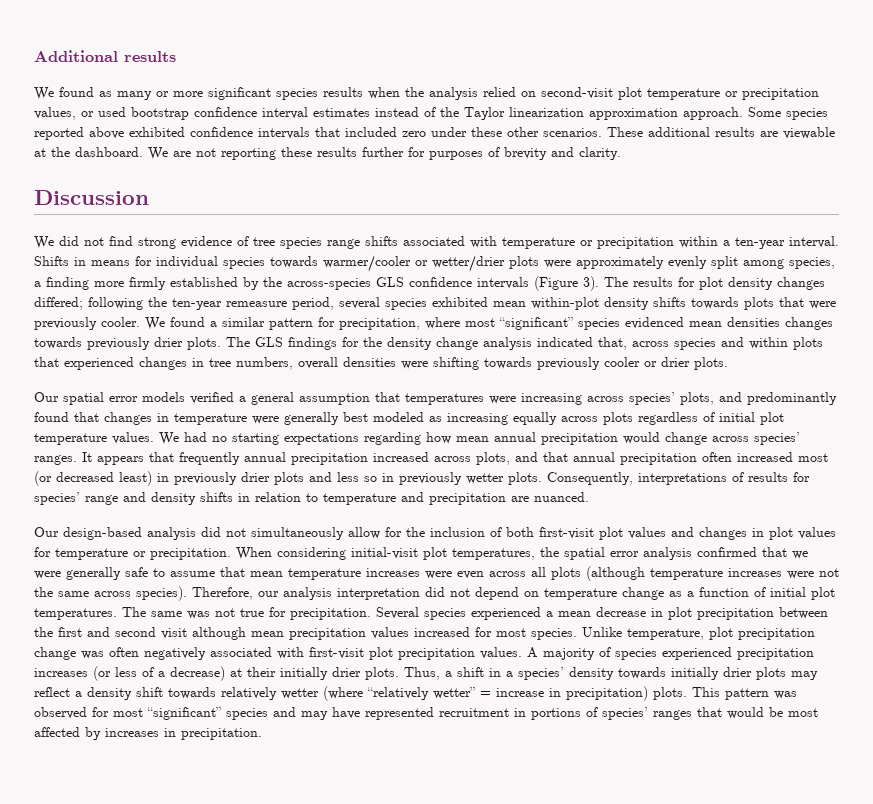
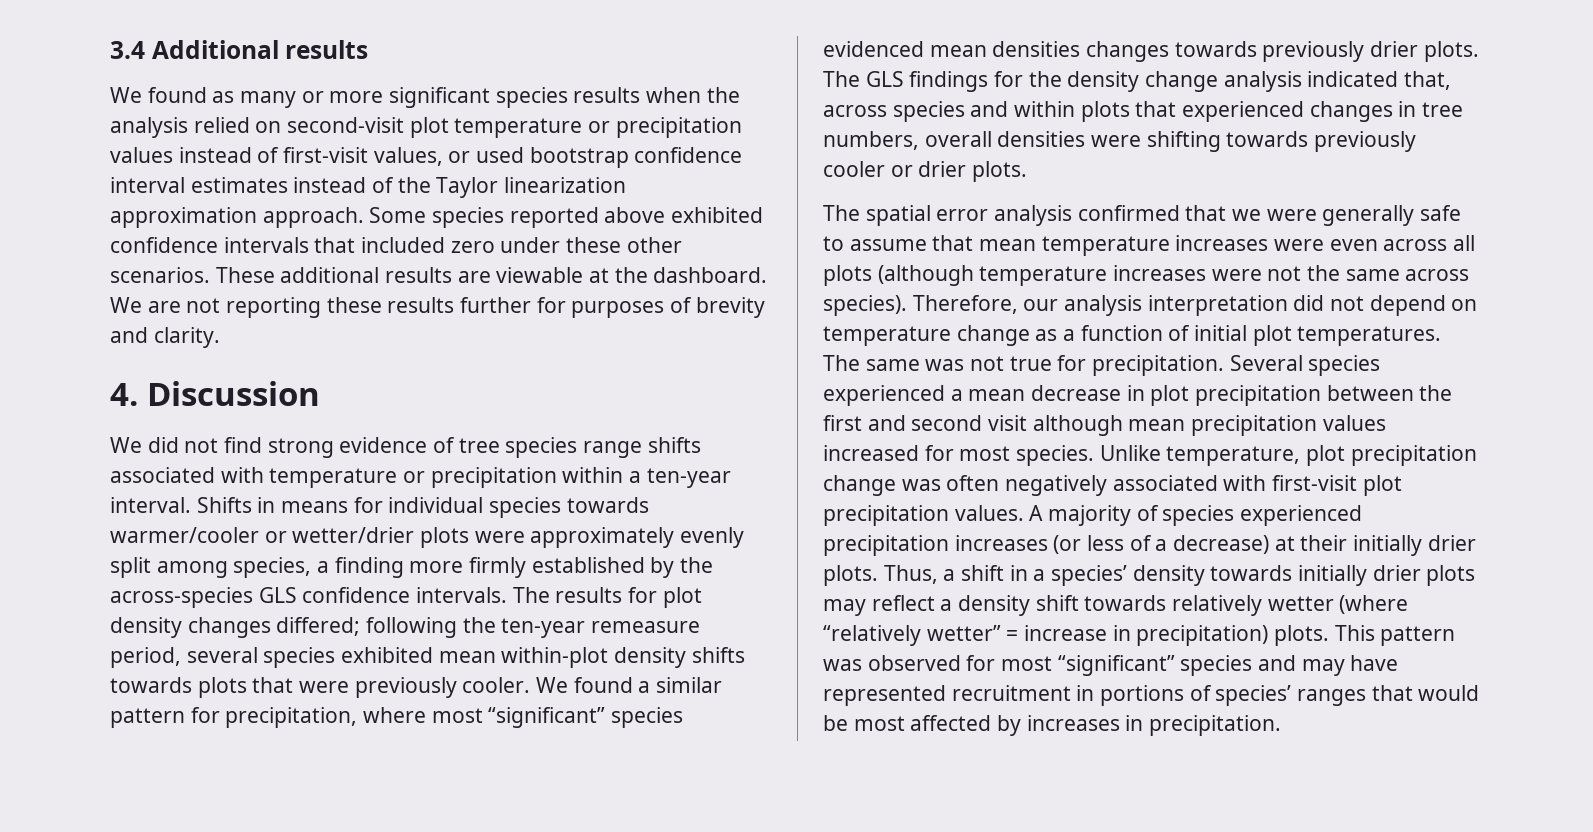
- Additional results
+ 3.4 Additional results
- We found as many or more significant species results when the analysis relied on second-visit plot temperature or precipitation values, or used bootstrap confidence interval estimates instead of the Taylor linearization approximation approach.
+ We found as many or more significant species results when the analysis relied on second-visit plot temperature or precipitation values instead of first-visit values, or used bootstrap confidence interval estimates instead of the Taylor linearization approximation approach.
- Discussion
+ 4. Discussion
- Shifts in means for individual species towards warmer/cooler or wetter/drier plots were approximately evenly split among species, a finding more firmly established by the across-species GLS confidence intervals (Figure 3).
+ Shifts in means for individual species towards warmer/cooler or wetter/drier plots were approximately evenly split among species, a finding more firmly established by the across-species GLS confidence intervals.
- Our spatial error models verified a general assumption that temperatures were increasing across species’ plots, and predominantly found that changes in temperature were generally best modeled as increasing equally across plots regardless of initial plot temperature values. We had no starting expectations regarding how mean annual precipitation would change across species’ ranges. It appears that frequently annual precipitation increased across plots, and that annual precipitation often increased most (or decreased least) in previously drier plots and less so in previously wetter plots. Consequently, interpretations of results for species’ range and density shifts in relation to temperature and precipitation are nuanced.
- Our design-based analysis did not simultaneously allow for the inclusion of both first-visit plot values and changes in plot values for temperature or precipitation. When considering initial-visit plot temperatures, the spatial error analysis confirmed that we were generally safe to assume that mean temperature increases were even across all plots (although temperature increases were not the same across species).
+ The spatial error analysis confirmed that we were generally safe to assume that mean temperature increases were even across all plots (although temperature increases were not the same across species).

